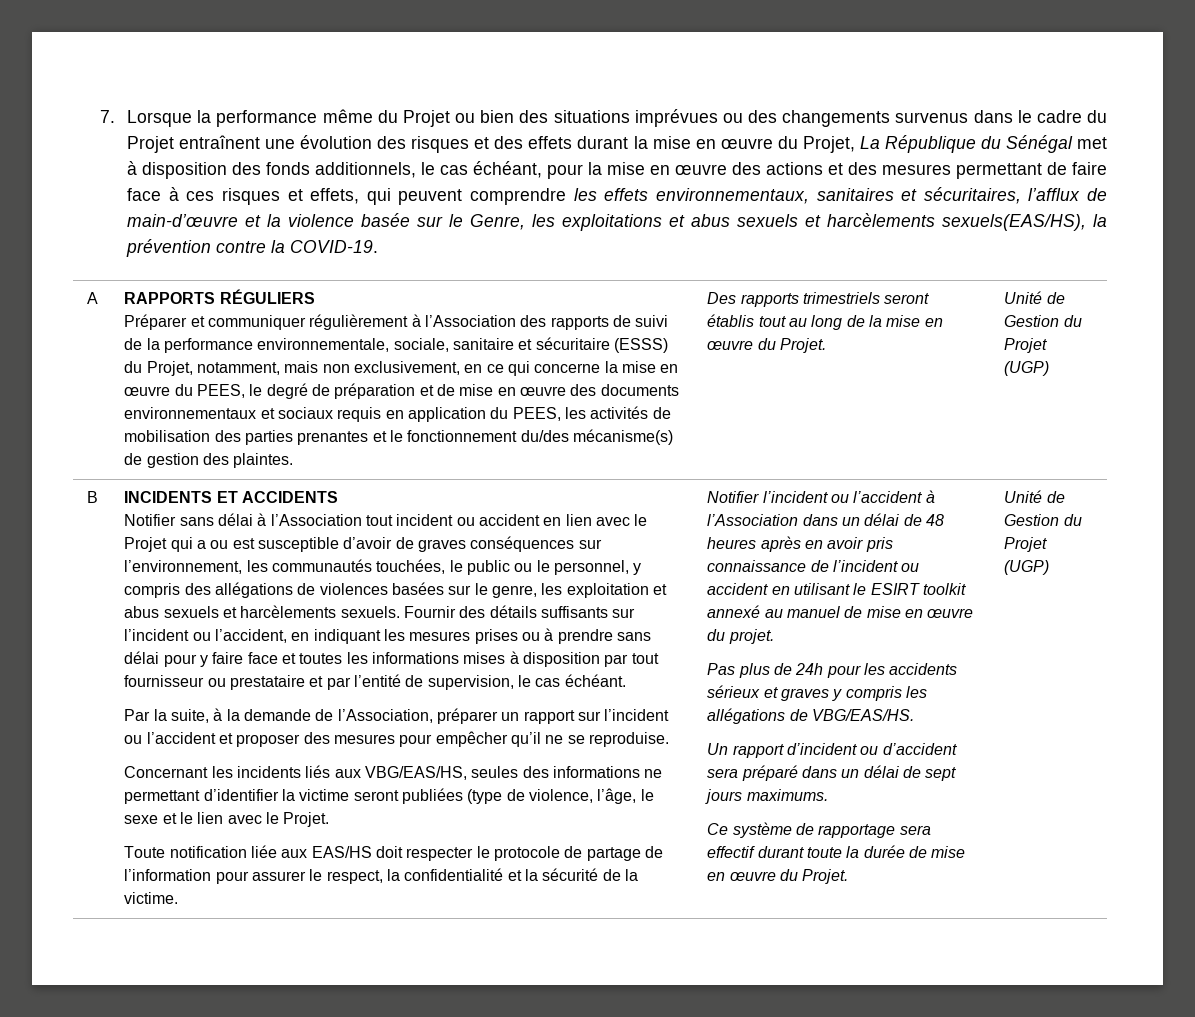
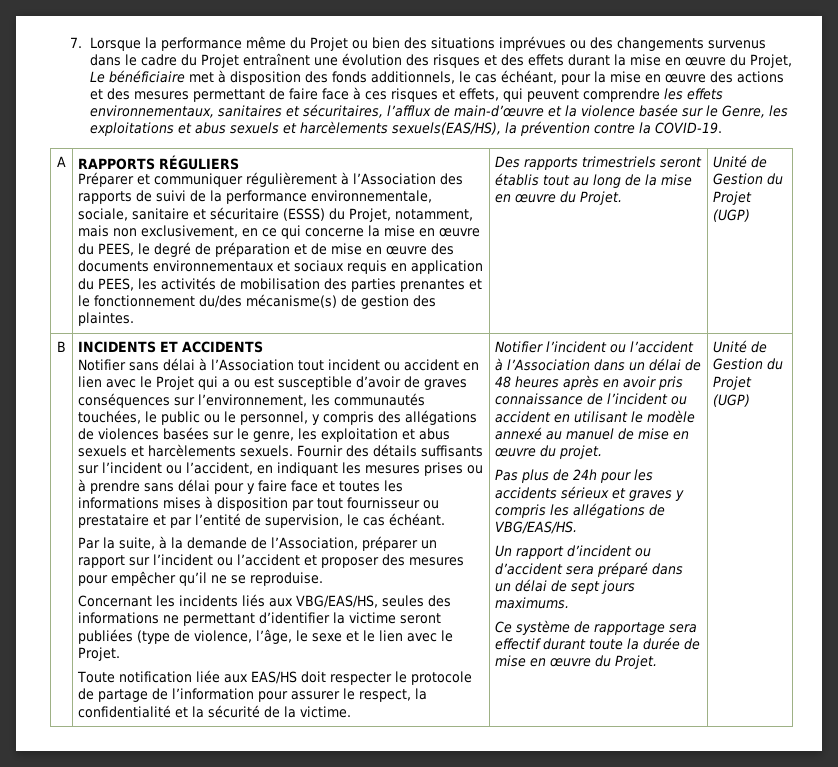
- 7. Lorsque la performance même du Projet ou bien des situations imprévues ou des changements survenus dans le cadre du Projet entraînent une évolution des risques et des effets durant la mise en œuvre du Projet, La République du Sénégal met à disposition des fonds additionnels, le cas échéant, pour la mise en œuvre des actions et des mesures permettant de faire face à ces risques et effets, qui peuvent comprendre les effets environnementaux, sanitaires et sécuritaires, l’afflux de main-d’œuvre et la violence basée sur le Genre, les exploitations et abus sexuels et harcèlements sexuels(EAS/HS), la prévention contre la COVID-19.
+ 7. Lorsque la performance même du Projet ou bien des situations imprévues ou des changements survenus dans le cadre du Projet entraînent une évolution des risques et des effets durant la mise en œuvre du Projet, Le bénéficiaire met à disposition des fonds additionnels, le cas échéant, pour la mise en œuvre des actions et des mesures permettant de faire face à ces risques et effets, qui peuvent comprendre les effets environnementaux, sanitaires et sécuritaires, l’afflux de main-d’œuvre et la violence basée sur le Genre, les exploitations et abus sexuels et harcèlements sexuels(EAS/HS), la prévention contre la COVID-19.
- Notifier l’incident ou l’accident à l’Association dans un délai de 48 heures après en avoir pris connaissance de l’incident ou accident en utilisant le ESIRT toolkit annexé au manuel de mise en œuvre du projet.
+ Notifier l’incident ou l’accident à l’Association dans un délai de 48 heures après en avoir pris connaissance de l’incident ou accident en utilisant le modèle annexé au manuel de mise en œuvre du projet.

